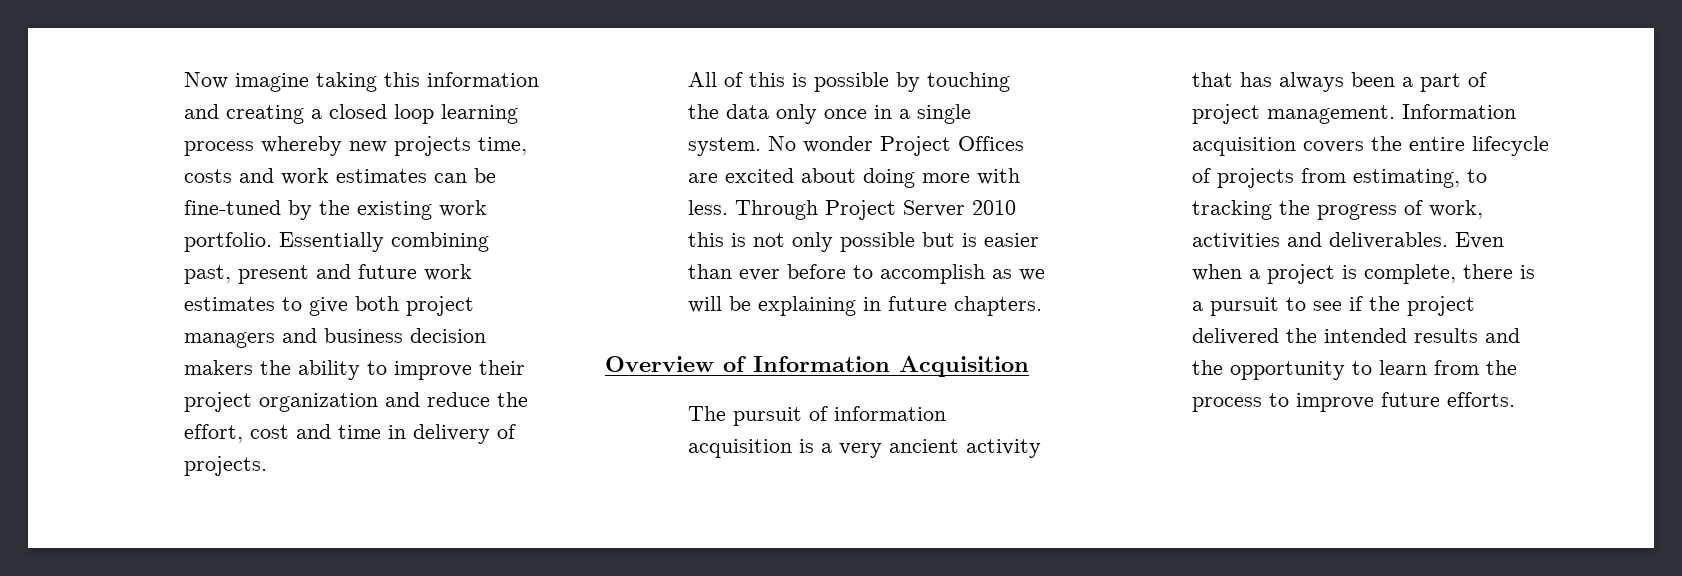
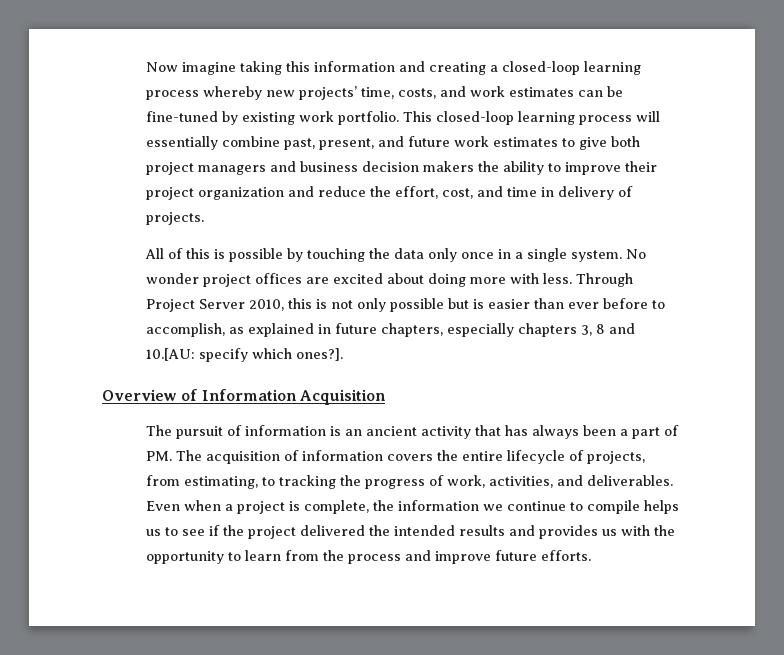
- Now imagine taking this information and creating a closed loop learning process whereby new projects time, costs and work estimates can be fine-tuned by the existing work portfolio.
+ Now imagine taking this information and creating a closed-loop learning process whereby new projects’ time, costs, and work estimates can be fine-tuned by existing work portfolio.
- Essentially combining past, present and future work estimates to give both project managers and business decision makers the ability to improve their project organization and reduce the effort, cost and time in delivery of projects.
+ This closed-loop learning process will essentially combine past, present, and future work estimates to give both project managers and business decision makers the ability to improve their project organization and reduce the effort, cost, and time in delivery of projects.
- No wonder Project Offices are excited about doing more with less.
+ No wonder project offices are excited about doing more with less.
- Through Project Server 2010 this is not only possible but is easier than ever before to accomplish as we will be explaining in future chapters.
+ Through Project Server 2010, this is not only possible but is easier than ever before to accomplish, as explained in future chapters, especially chapters 3, 8 and 10.[AU: specify which ones?].
- The pursuit of information acquisition is a very ancient activity that has always been a part of project management. Information acquisition covers the entire lifecycle of projects from estimating, to tracking the progress of work, activities and deliverables.
+ The pursuit of information is an ancient activity that has always been a part of PM. The acquisition of information covers the entire lifecycle of projects, from estimating, to tracking the progress of work, activities, and deliverables.
- Even when a project is complete, there is a pursuit to see if the project delivered the intended results and the opportunity to learn from the process to improve future efforts.
+ Even when a project is complete, the information we continue to compile helps us to see if the project delivered the intended results and provides us with the opportunity to learn from the process and improve future efforts.

